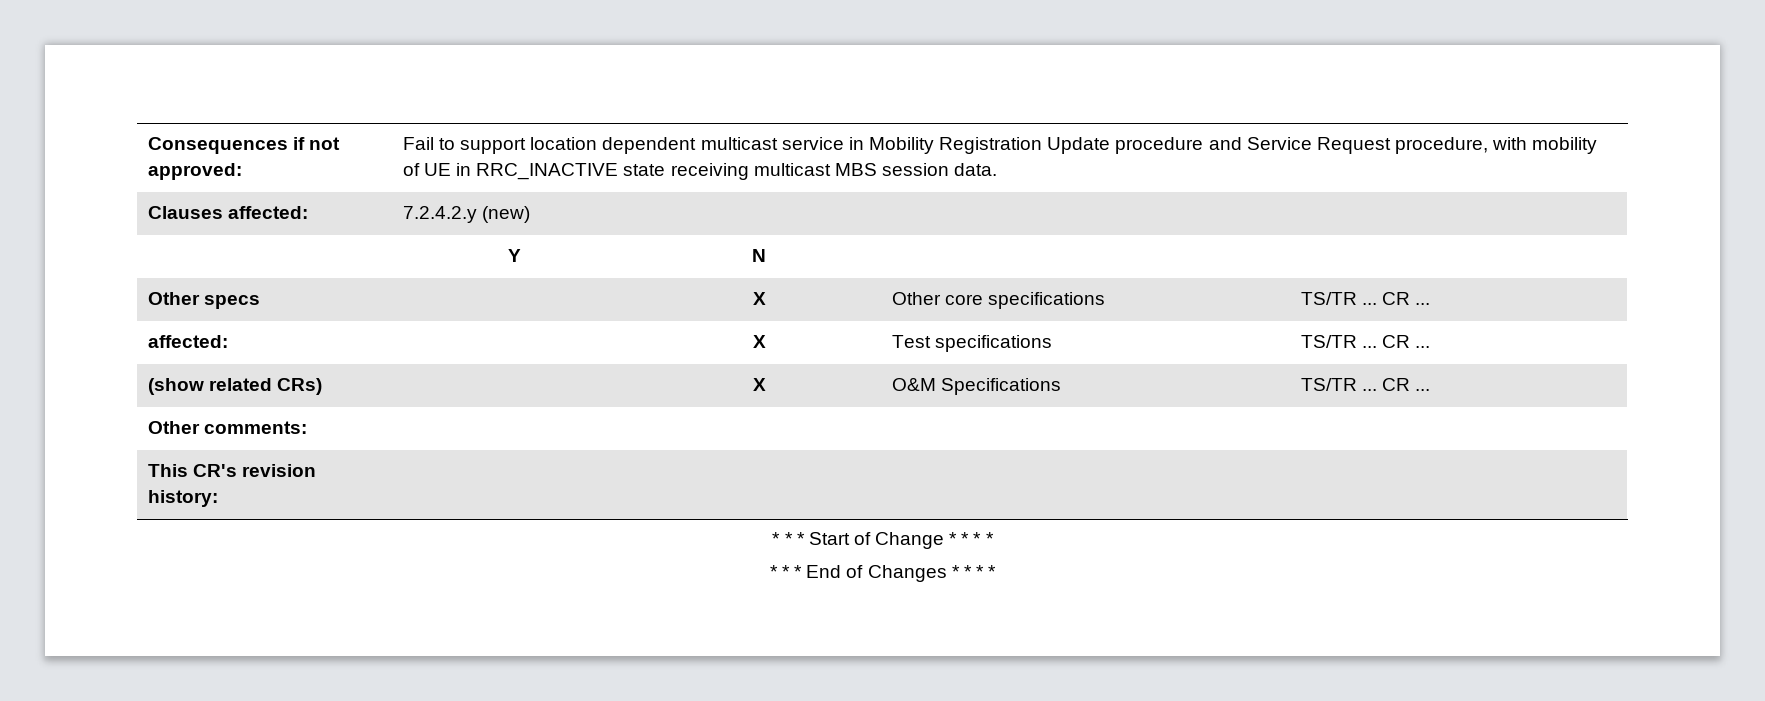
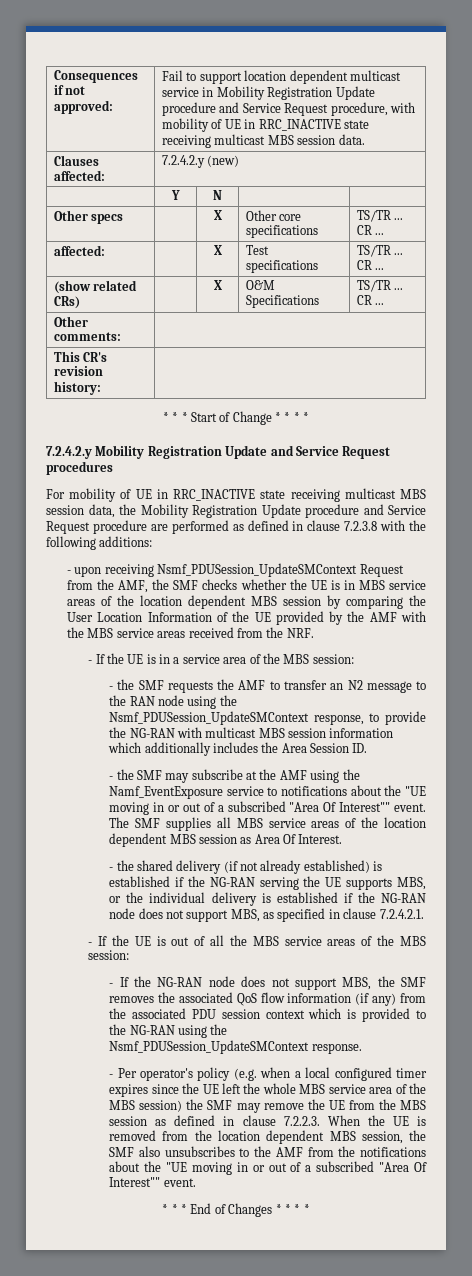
+ 7.2.4.2.y Mobility Registration Update and Service Request procedures
+ For mobility of UE in RRC_INACTIVE state receiving multicast MBS session data, the Mobility Registration Update procedure and Service Request procedure are performed as defined in clause 7.2.3.8 with the following additions:
+ - upon receiving Nsmf_PDUSession_UpdateSMContext Request from the AMF, the SMF checks whether the UE is in MBS service areas of the location dependent MBS session by comparing the User Location Information of the UE provided by the AMF with the MBS service areas received from the NRF.
+ - If the UE is in a service area of the MBS session:
+ - the SMF requests the AMF to transfer an N2 message to the RAN node using the Nsmf_PDUSession_UpdateSMContext response, to provide the NG-RAN with multicast MBS session information which additionally includes the Area Session ID.
+ - the SMF may subscribe at the AMF using the Namf_EventExposure service to notifications about the "UE moving in or out of a subscribed "Area Of Interest"" event. The SMF supplies all MBS service areas of the location dependent MBS session as Area Of Interest.
+ - the shared delivery (if not already established) is established if the NG-RAN serving the UE supports MBS, or the individual delivery is established if the NG-RAN node does not support MBS, as specified in clause 7.2.4.2.1.
+ - If the UE is out of all the MBS service areas of the MBS session:
+ - If the NG-RAN node does not support MBS, the SMF removes the associated QoS flow information (if any) from the associated PDU session context which is provided to the NG-RAN using the Nsmf_PDUSession_UpdateSMContext response.
+ - Per operator's policy (e.g. when a local configured timer expires since the UE left the whole MBS service area of the MBS session) the SMF may remove the UE from the MBS session as defined in clause 7.2.2.3. When the UE is removed from the location dependent MBS session, the SMF also unsubscribes to the AMF from the notifications about the "UE moving in or out of a subscribed "Area Of Interest"" event.

